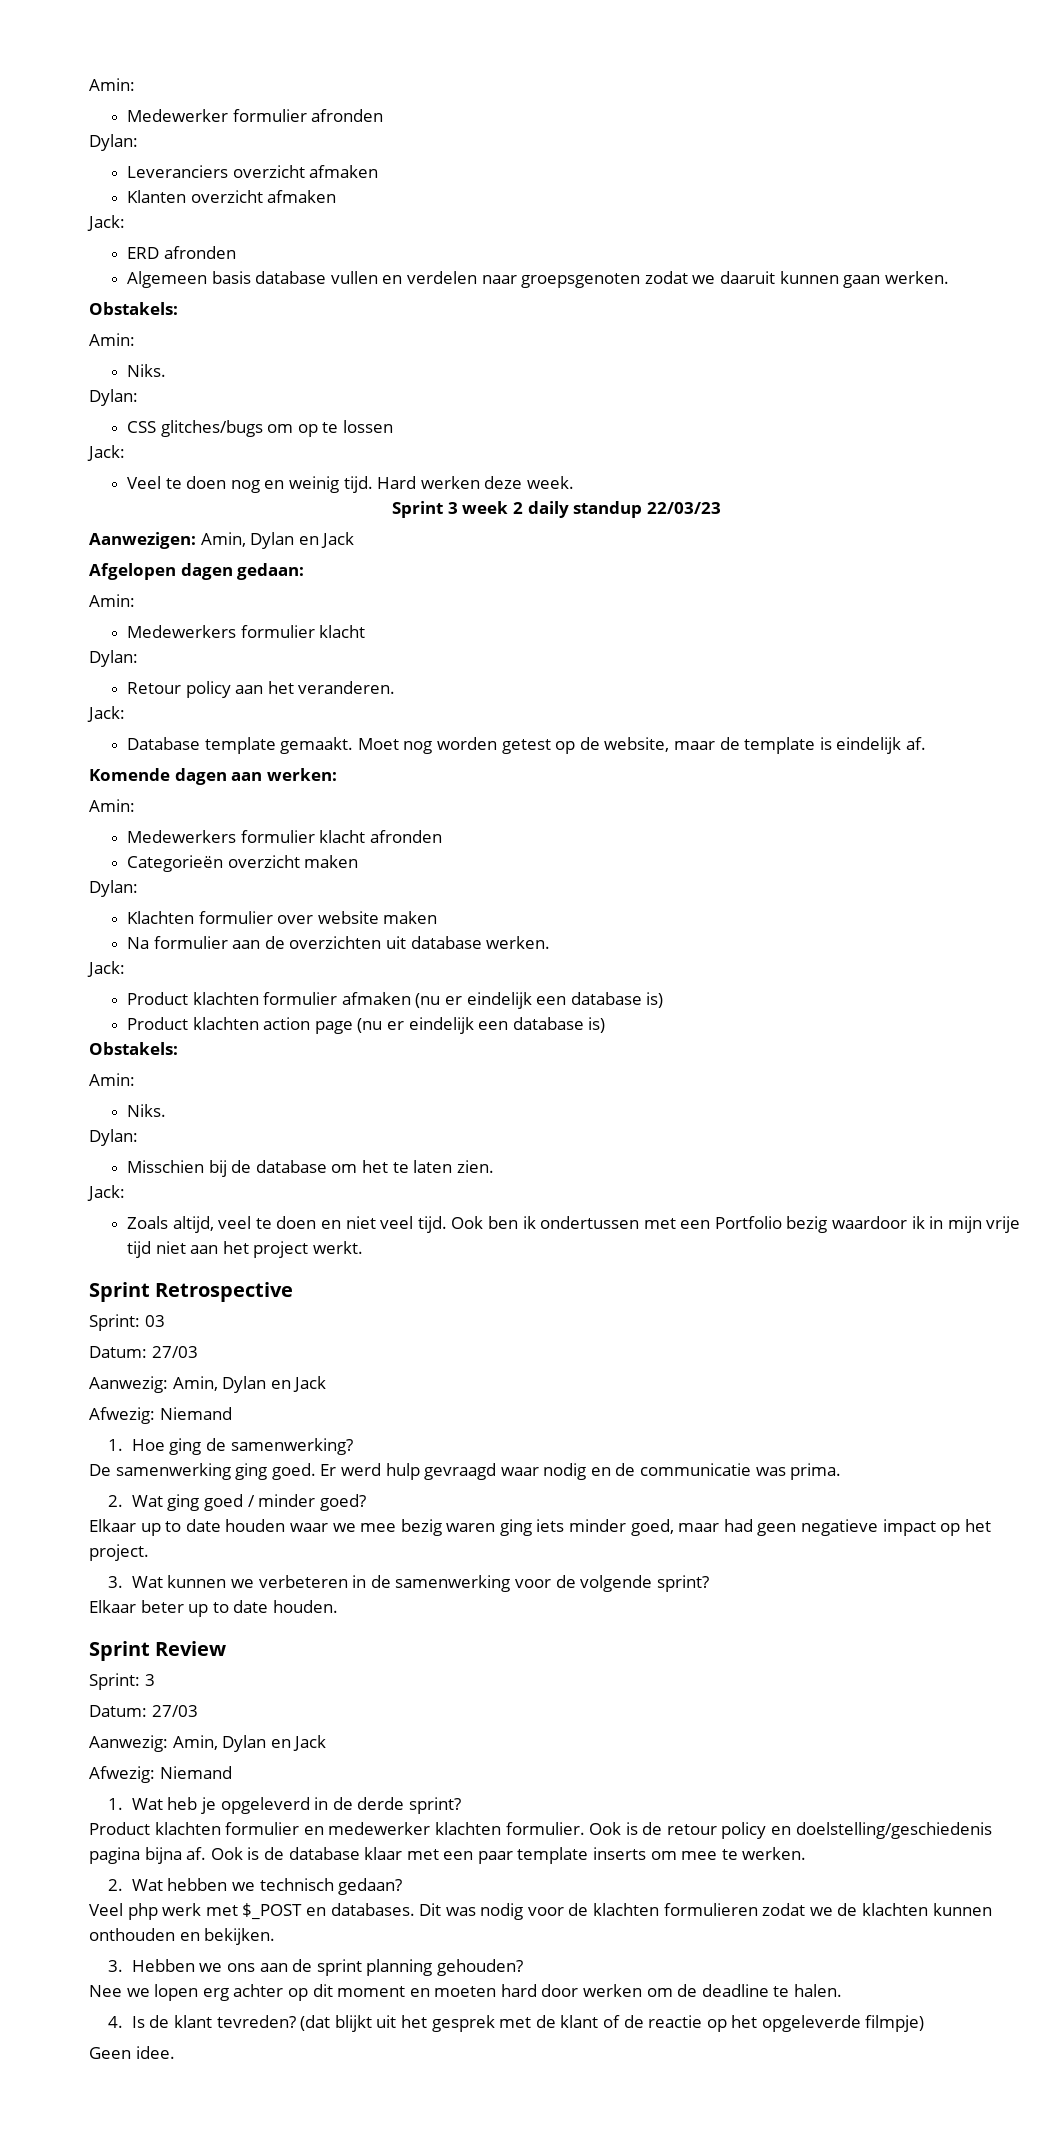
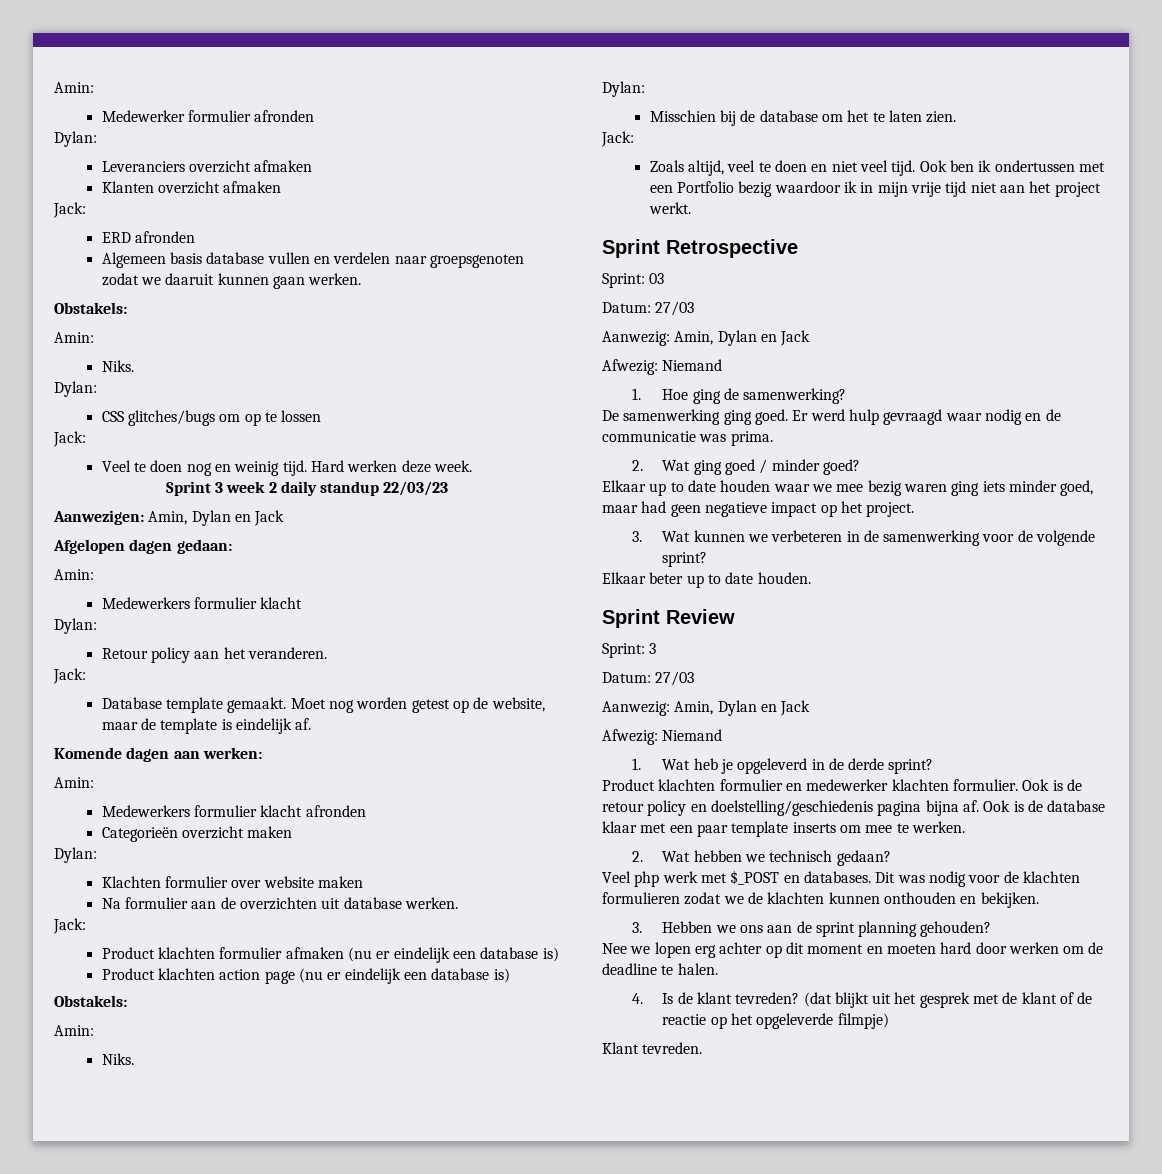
- Geen idee.
+ Klant tevreden.

